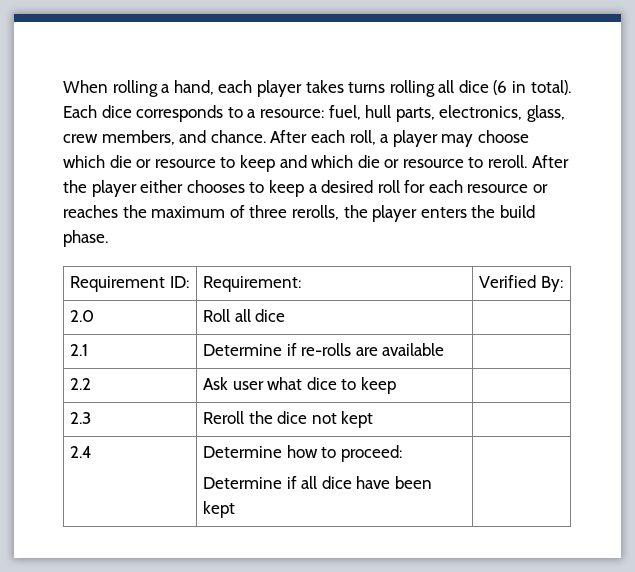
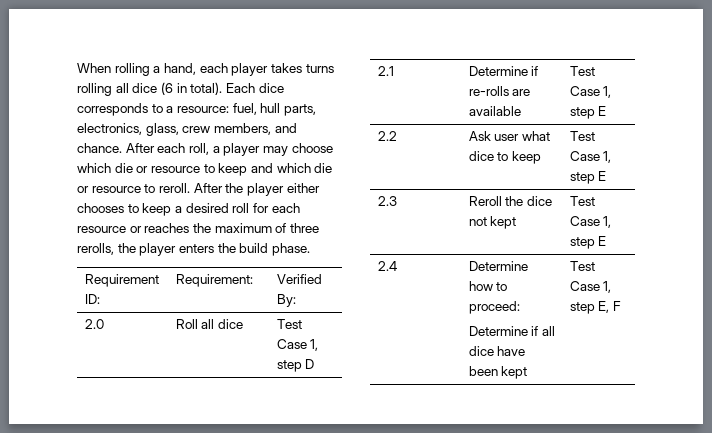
- 2.0 | Roll all dice |
+ 2.0 | Roll all dice | Test Case 1, step D
- 2.1 | Determine if re-rolls are available |
+ 2.1 | Determine if re-rolls are available | Test Case 1, step E
- 2.2 | Ask user what dice to keep |
+ 2.2 | Ask user what dice to keep | Test Case 1, step E
- 2.3 | Reroll the dice not kept |
+ 2.3 | Reroll the dice not kept | Test Case 1, step E
  2.4 | Determine how to proceed:
- Determine if all dice have been kept |
+ Determine if all dice have been kept | Test Case 1, step E, F

